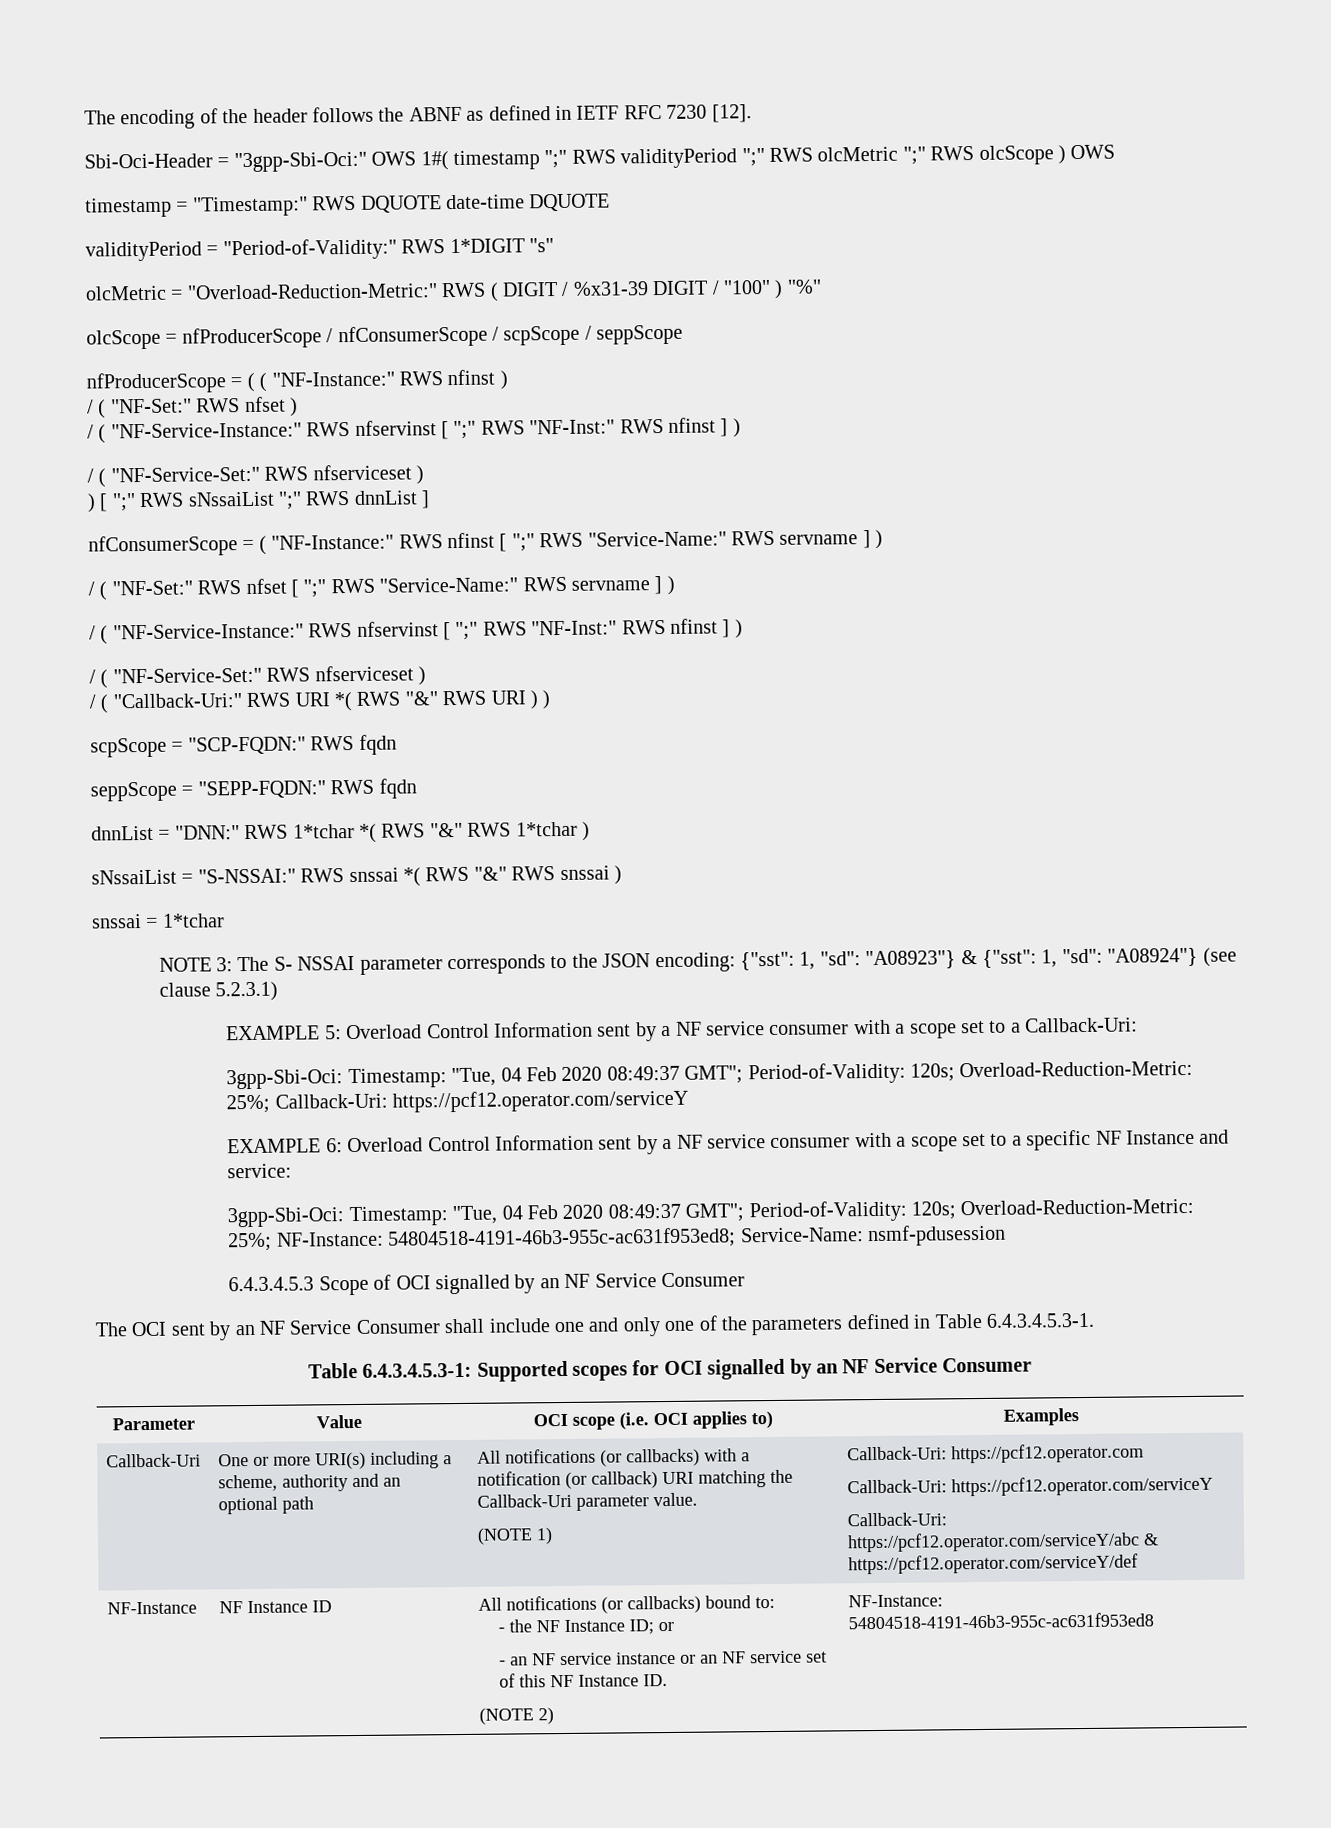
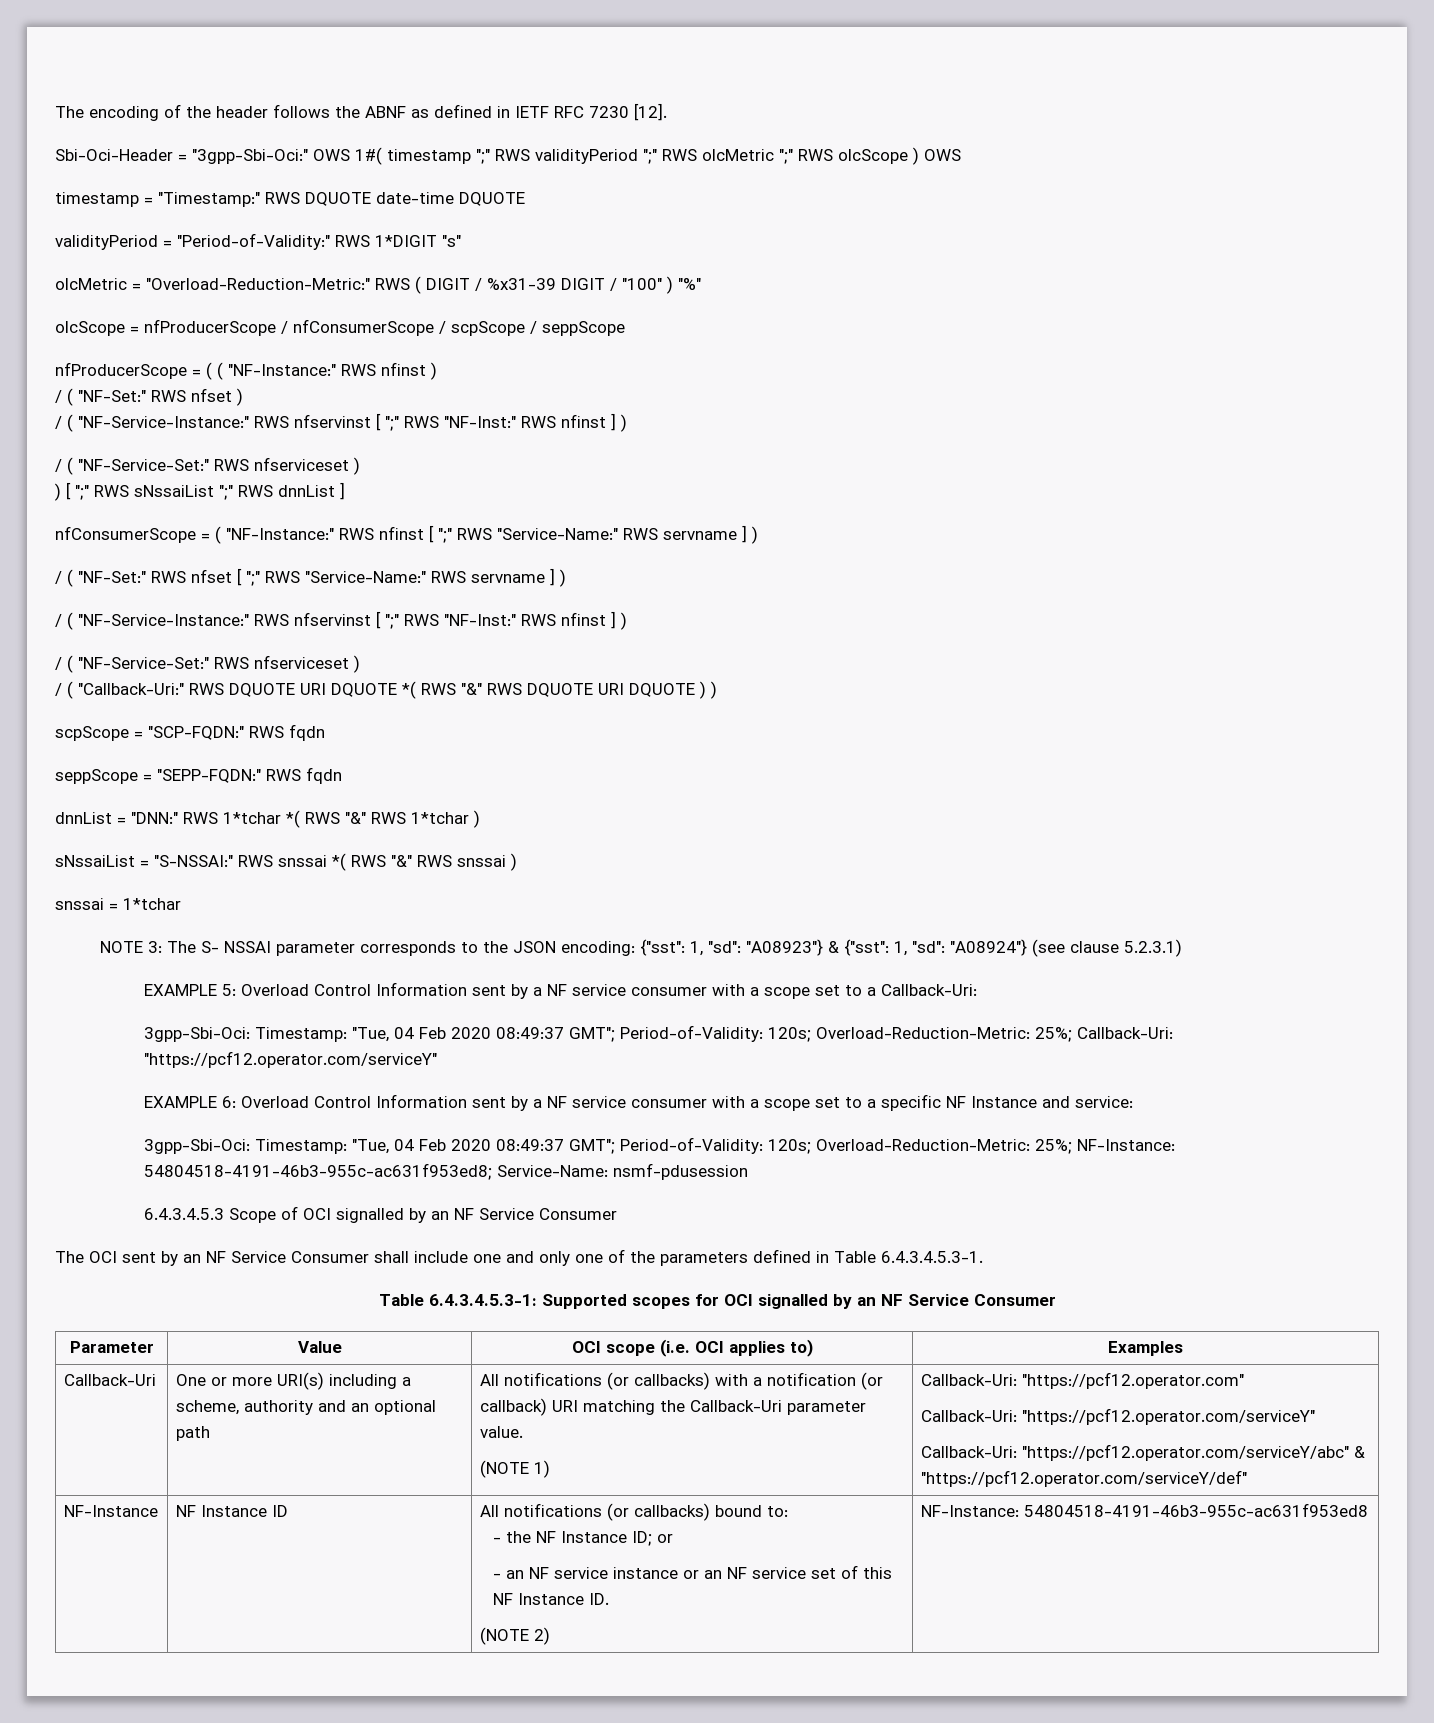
- / ( "Callback-Uri:" RWS URI *( RWS "&" RWS URI ) )
+ / ( "Callback-Uri:" RWS DQUOTE URI DQUOTE *( RWS "&" RWS DQUOTE URI DQUOTE ) )
- 3gpp-Sbi-Oci: Timestamp: "Tue, 04 Feb 2020 08:49:37 GMT"; Period-of-Validity: 120s; Overload-Reduction-Metric: 25%; Callback-Uri: https://pcf12.operator.com/serviceY
+ 3gpp-Sbi-Oci: Timestamp: "Tue, 04 Feb 2020 08:49:37 GMT"; Period-of-Validity: 120s; Overload-Reduction-Metric: 25%; Callback-Uri: "https://pcf12.operator.com/serviceY"
  Callback-Uri | One or more URI(s) including a scheme, authority and an optional path | All notifications (or callbacks) with a notification (or callback) URI matching the Callback-Uri parameter value.
- (NOTE 1) | Callback-Uri: https://pcf12.operator.com
- Callback-Uri: https://pcf12.operator.com/serviceY
- Callback-Uri: https://pcf12.operator.com/serviceY/abc & https://pcf12.operator.com/serviceY/def
+ (NOTE 1) | Callback-Uri: "https://pcf12.operator.com"
+ Callback-Uri: "https://pcf12.operator.com/serviceY"
+ Callback-Uri: "https://pcf12.operator.com/serviceY/abc" & "https://pcf12.operator.com/serviceY/def"

